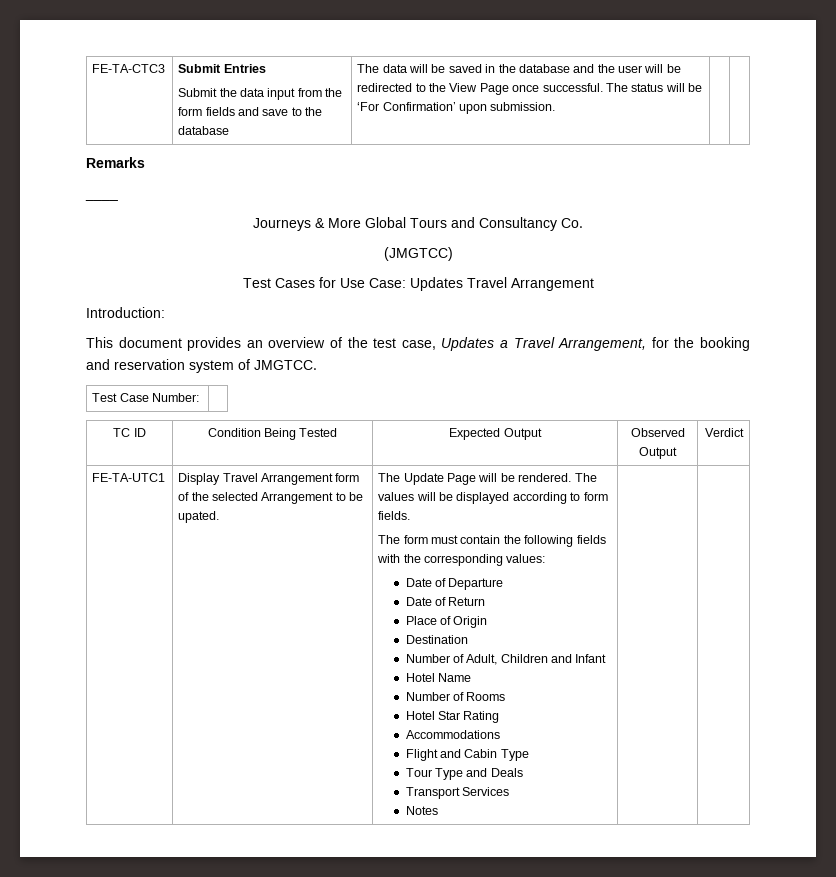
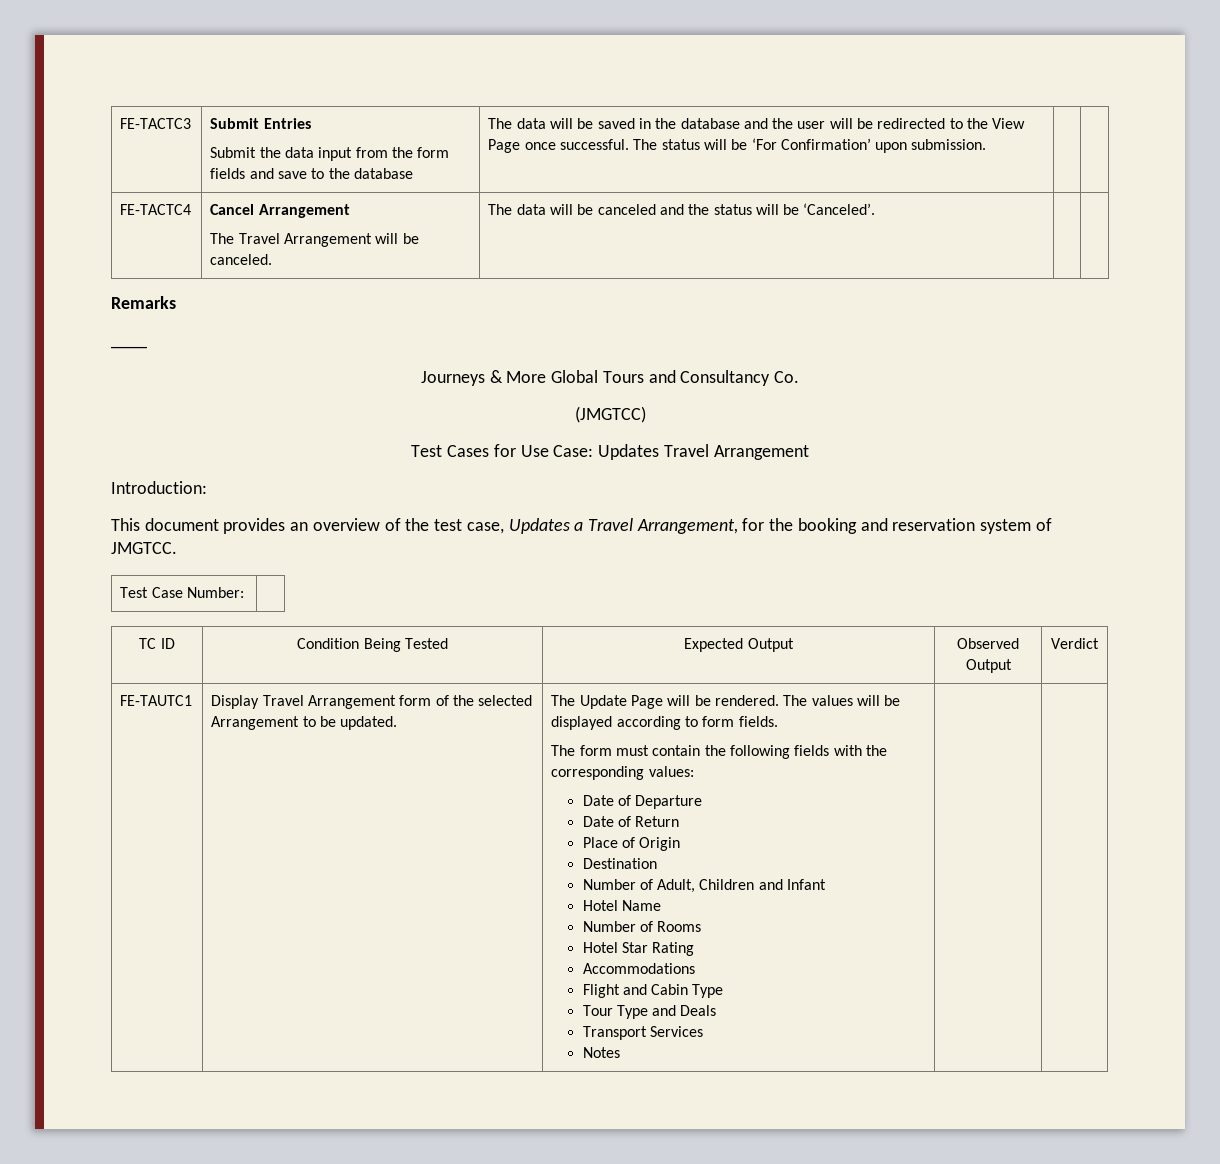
- FE-TA-CTC3
+ FE-TACTC3
+ FE-TACTC4 | Cancel Arrangement
+ The Travel Arrangement will be canceled. | The data will be canceled and the status will be ‘Canceled’. | |
- FE-TA-UTC1
+ FE-TAUTC1
- Display Travel Arrangement form of the selected Arrangement to be upated.
+ Display Travel Arrangement form of the selected Arrangement to be updated.

